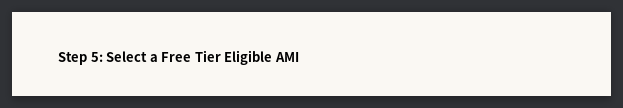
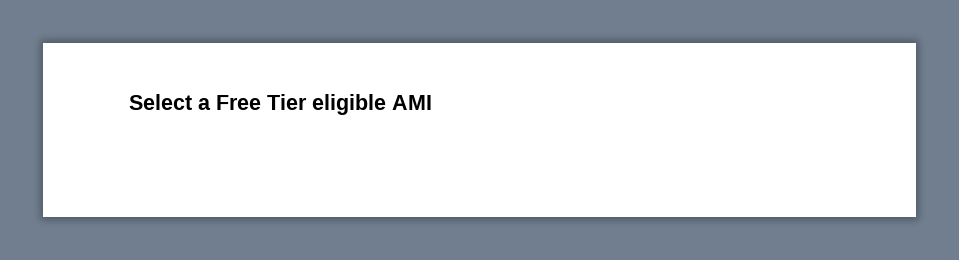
- Step 5: Select a Free Tier Eligible AMI
+ Select a Free Tier eligible AMI

